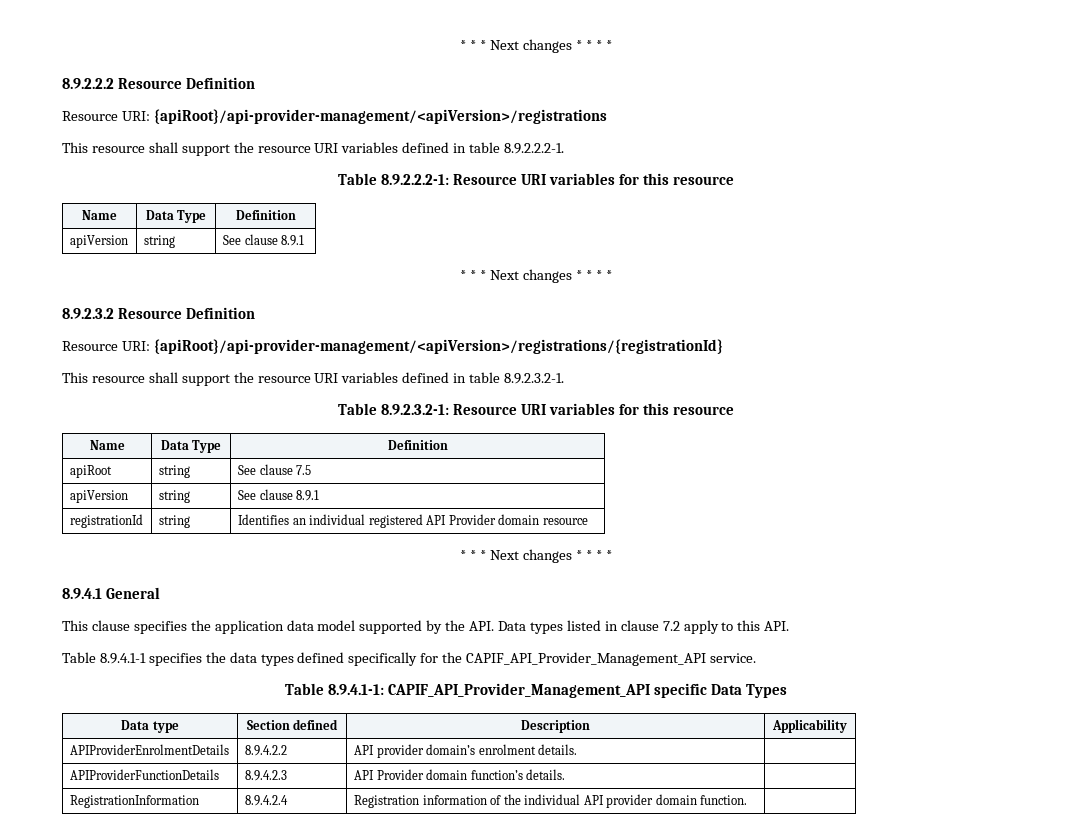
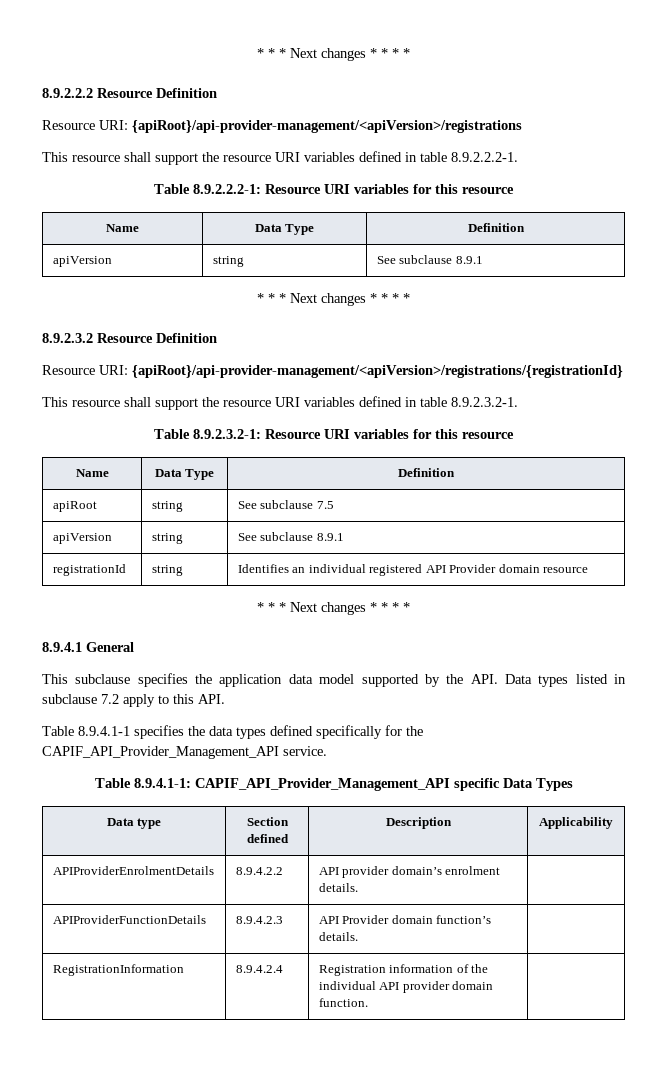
  Table 8.9.2.2.2-1: Resource URI variables for this resource
  Name | Data Type | Definition
- apiVersion | string | See clause 8.9.1
+ apiVersion | string | See subclause 8.9.1
- apiRoot | string | See clause 7.5
- apiVersion | string | See clause 8.9.1
+ apiRoot | string | See subclause 7.5
+ apiVersion | string | See subclause 8.9.1
- This clause specifies the application data model supported by the API. Data types listed in clause 7.2 apply to this API.
+ This subclause specifies the application data model supported by the API. Data types listed in subclause 7.2 apply to this API.

